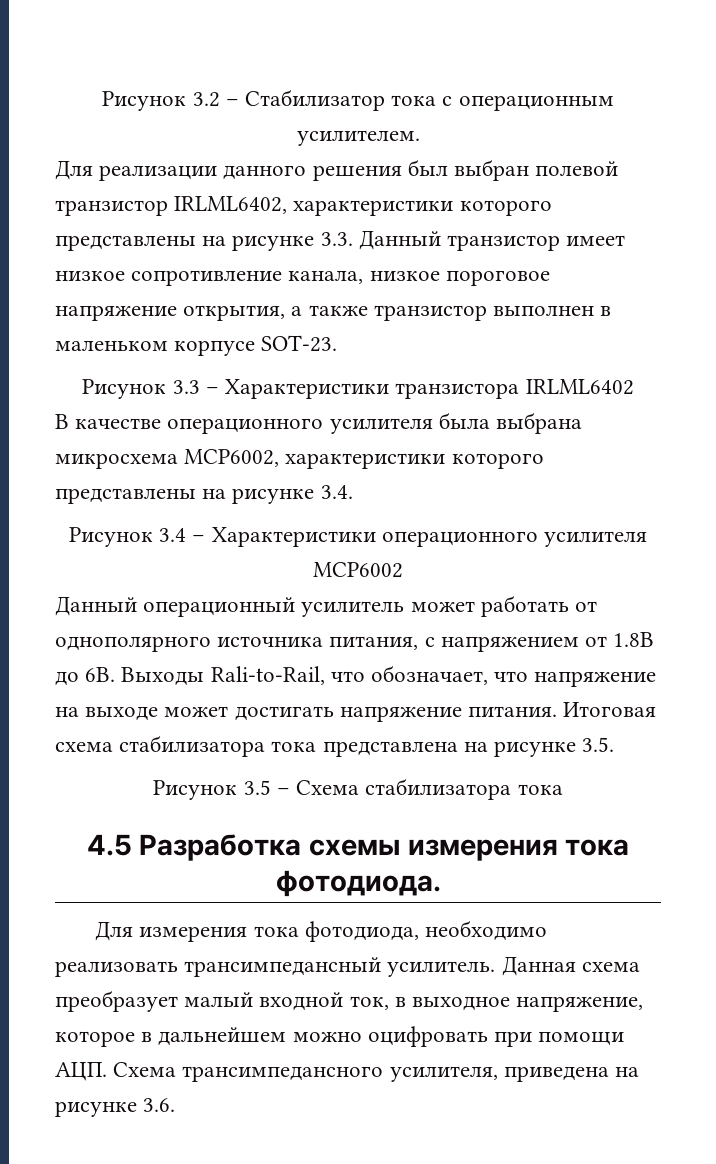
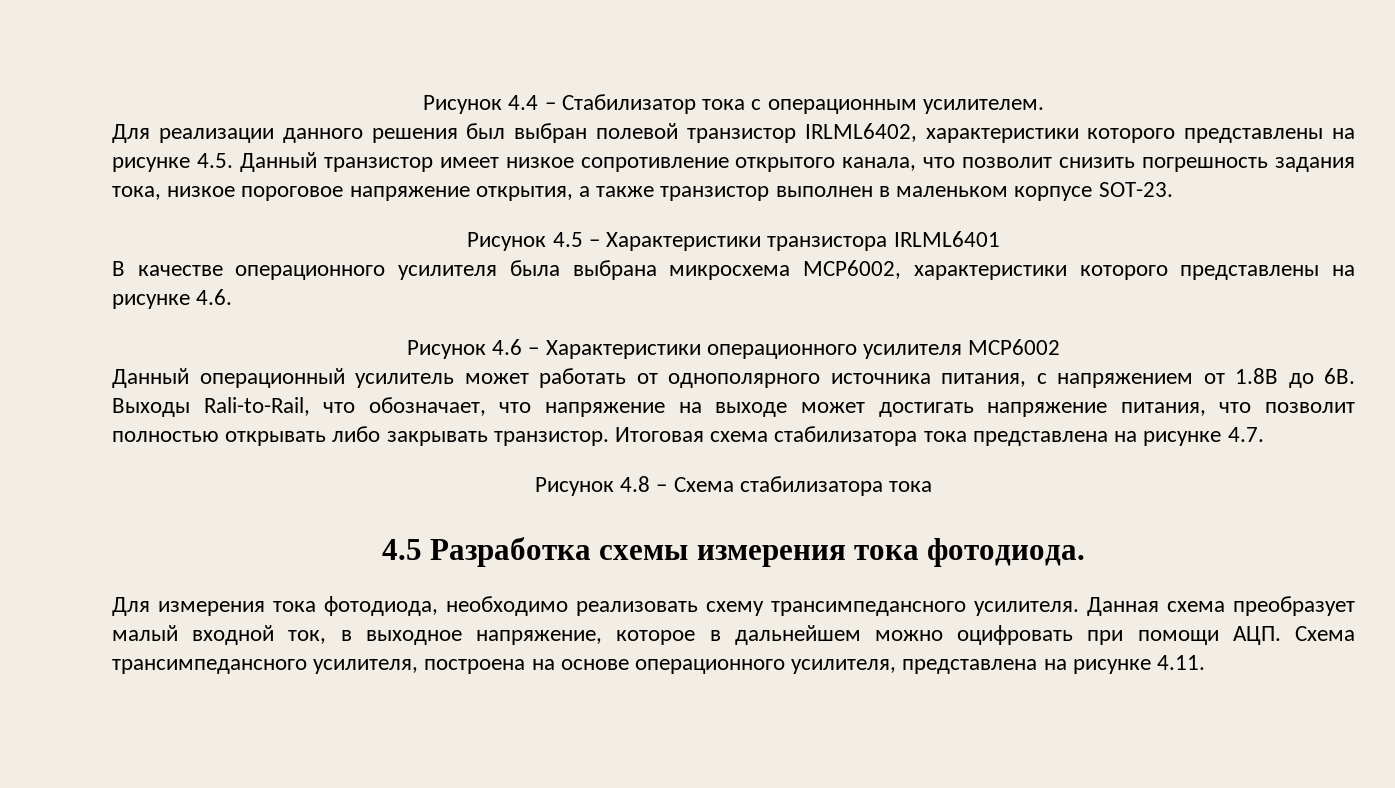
- Рисунок 3.2 – Стабилизатор тока с операционным усилителем.
+ Рисунок 4.4 – Стабилизатор тока с операционным усилителем.
- Для реализации данного решения был выбран полевой транзистор IRLML6402, характеристики которого представлены на рисунке 3.3. Данный транзистор имеет низкое сопротивление канала, низкое пороговое напряжение открытия, а также транзистор выполнен в маленьком корпусе SOT-23.
+ Для реализации данного решения был выбран полевой транзистор IRLML6402, характеристики которого представлены на рисунке 4.5. Данный транзистор имеет низкое сопротивление открытого канала, что позволит снизить погрешность задания тока, низкое пороговое напряжение открытия, а также транзистор выполнен в маленьком корпусе SOT-23.
- Рисунок 3.3 – Характеристики транзистора IRLML6402
+ Рисунок 4.5 – Характеристики транзистора IRLML6401
- В качестве операционного усилителя была выбрана микросхема MCP6002, характеристики которого представлены на рисунке 3.4.
- Рисунок 3.4 – Характеристики операционного усилителя MCP6002
+ В качестве операционного усилителя была выбрана микросхема MCP6002, характеристики которого представлены на рисунке 4.6.
+ Рисунок 4.6 – Характеристики операционного усилителя MCP6002
- Выходы Rali-to-Rail, что обозначает, что напряжение на выходе может достигать напряжение питания.
+ Выходы Rali-to-Rail, что обозначает, что напряжение на выходе может достигать напряжение питания, что позволит полностью открывать либо закрывать транзистор.
- Итоговая схема стабилизатора тока представлена на рисунке 3.5.
- Рисунок 3.5 – Схема стабилизатора тока
+ Итоговая схема стабилизатора тока представлена на рисунке 4.7.
+ Рисунок 4.8 – Схема стабилизатора тока
- Для измерения тока фотодиода, необходимо реализовать трансимпедансный усилитель.
+ Для измерения тока фотодиода, необходимо реализовать схему трансимпедансного усилителя.
- Данная схема преобразует малый входной ток, в выходное напряжение, которое в дальнейшем можно оцифровать при помощи АЦП. Схема трансимпедансного усилителя, приведена на рисунке 3.6.
+ Данная схема преобразует малый входной ток, в выходное напряжение, которое в дальнейшем можно оцифровать при помощи АЦП. Схема трансимпедансного усилителя, построена на основе операционного усилителя, представлена на рисунке 4.11.

